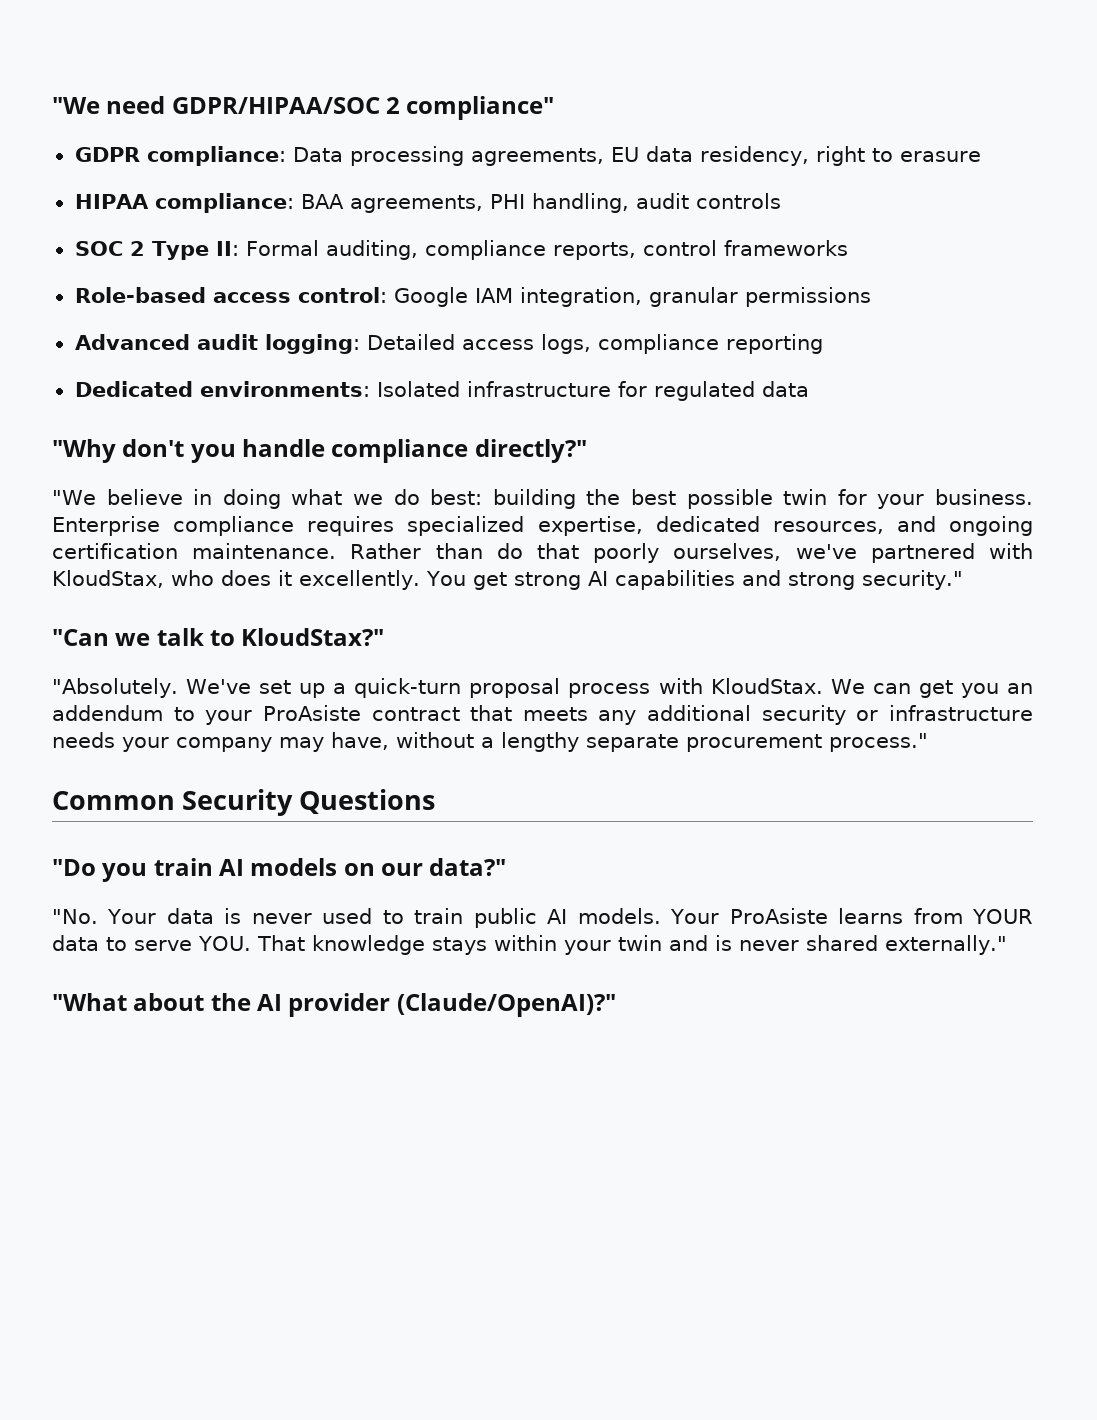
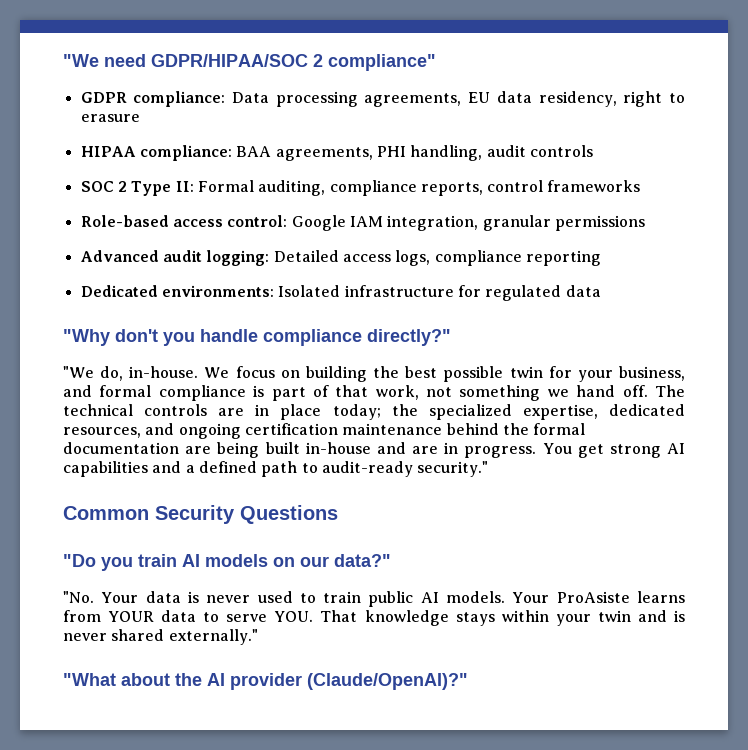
- "We believe in doing what we do best: building the best possible twin for your business. Enterprise compliance requires specialized expertise, dedicated resources, and ongoing certification maintenance. Rather than do that poorly ourselves, we've partnered with KloudStax, who does it excellently.
+ "We do, in-house. We focus on building the best possible twin for your business, and formal compliance is part of that work, not something we hand off. The technical controls are in place today; the specialized expertise, dedicated resources, and ongoing certification maintenance behind the formal documentation are being built in-house and are in progress.
- You get strong AI capabilities and strong security."
- "Can we talk to KloudStax?"
- "Absolutely. We've set up a quick-turn proposal process with KloudStax. We can get you an addendum to your ProAsiste contract that meets any additional security or infrastructure needs your company may have, without a lengthy separate procurement process."
+ You get strong AI capabilities and a defined path to audit-ready security."

